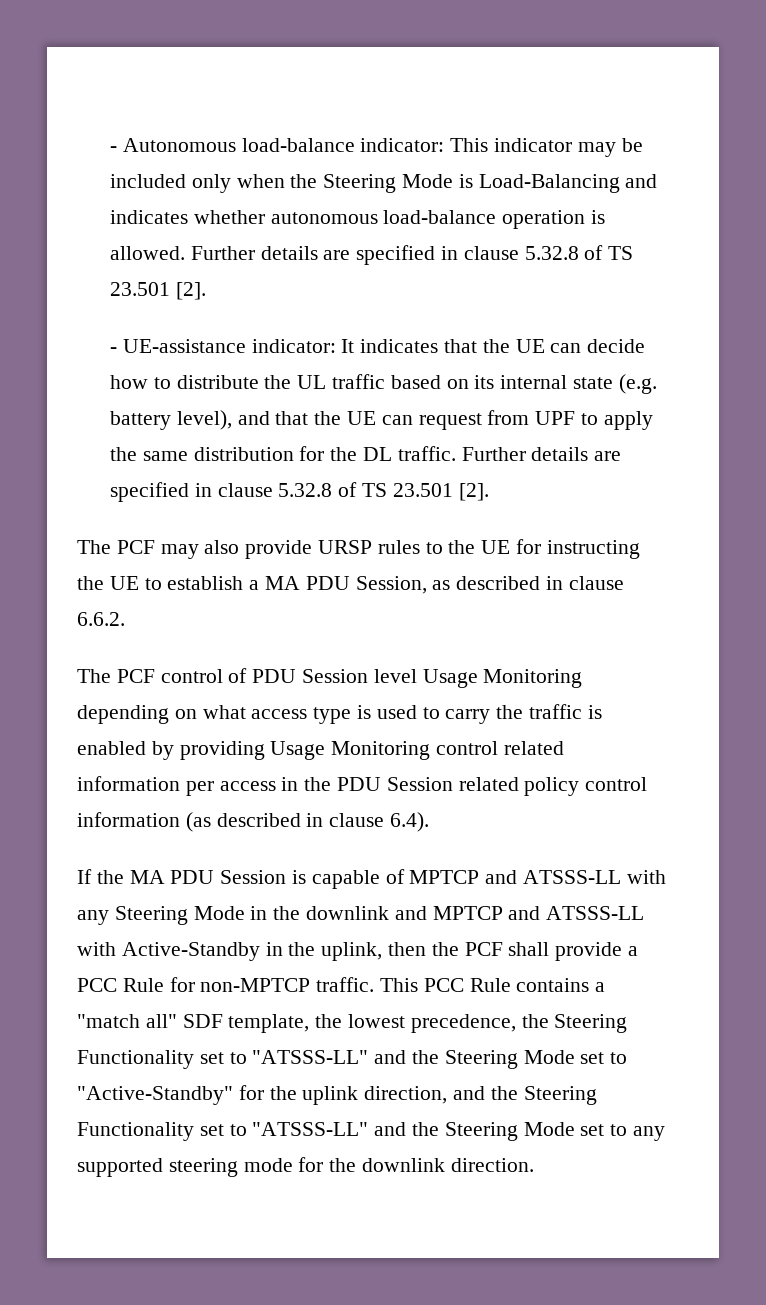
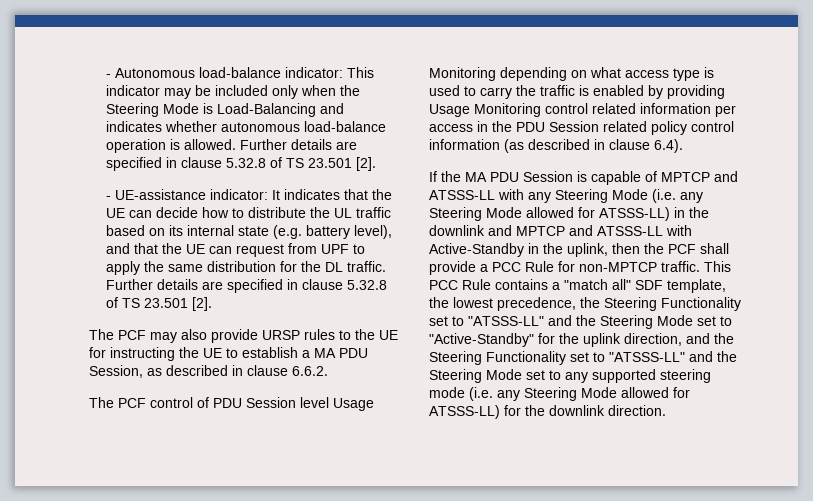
- If the MA PDU Session is capable of MPTCP and ATSSS-LL with any Steering Mode in the downlink and MPTCP and ATSSS-LL with Active-Standby in the uplink, then the PCF shall provide a PCC Rule for non-MPTCP traffic.
+ If the MA PDU Session is capable of MPTCP and ATSSS-LL with any Steering Mode (i.e. any Steering Mode allowed for ATSSS-LL) in the downlink and MPTCP and ATSSS-LL with Active-Standby in the uplink, then the PCF shall provide a PCC Rule for non-MPTCP traffic.
- This PCC Rule contains a "match all" SDF template, the lowest precedence, the Steering Functionality set to "ATSSS-LL" and the Steering Mode set to "Active-Standby" for the uplink direction, and the Steering Functionality set to "ATSSS-LL" and the Steering Mode set to any supported steering mode for the downlink direction.
+ This PCC Rule contains a "match all" SDF template, the lowest precedence, the Steering Functionality set to "ATSSS-LL" and the Steering Mode set to "Active-Standby" for the uplink direction, and the Steering Functionality set to "ATSSS-LL" and the Steering Mode set to any supported steering mode (i.e. any Steering Mode allowed for ATSSS-LL) for the downlink direction.

